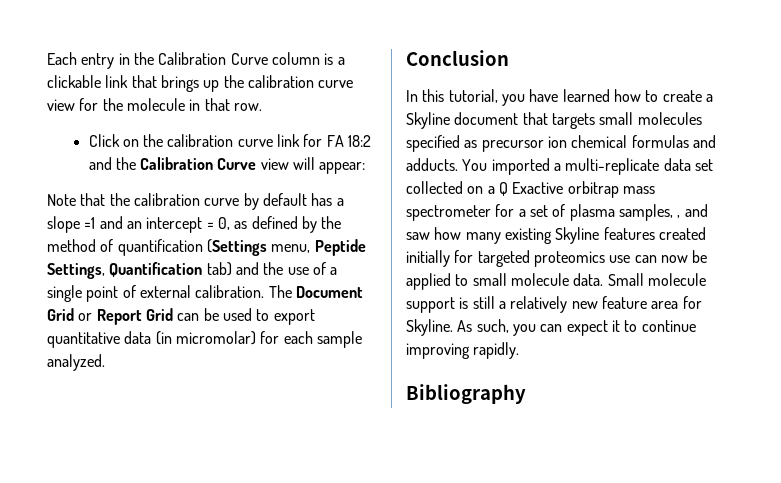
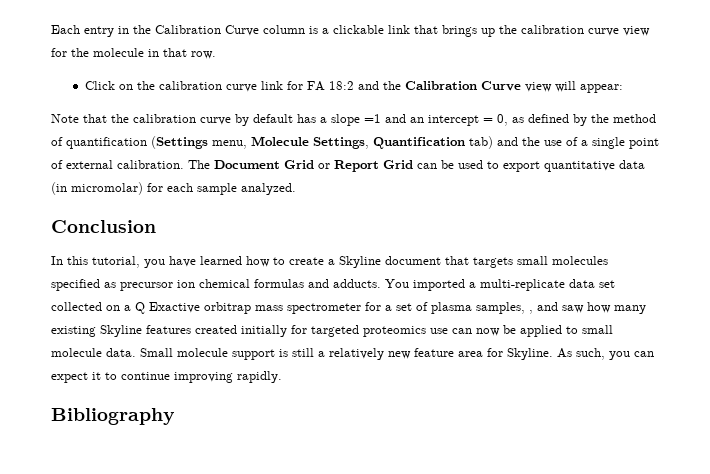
- Note that the calibration curve by default has a slope =1 and an intercept = 0, as defined by the method of quantification (Settings menu, Peptide Settings, Quantification tab) and the use of a single point of external calibration.
+ Note that the calibration curve by default has a slope =1 and an intercept = 0, as defined by the method of quantification (Settings menu, Molecule Settings, Quantification tab) and the use of a single point of external calibration.

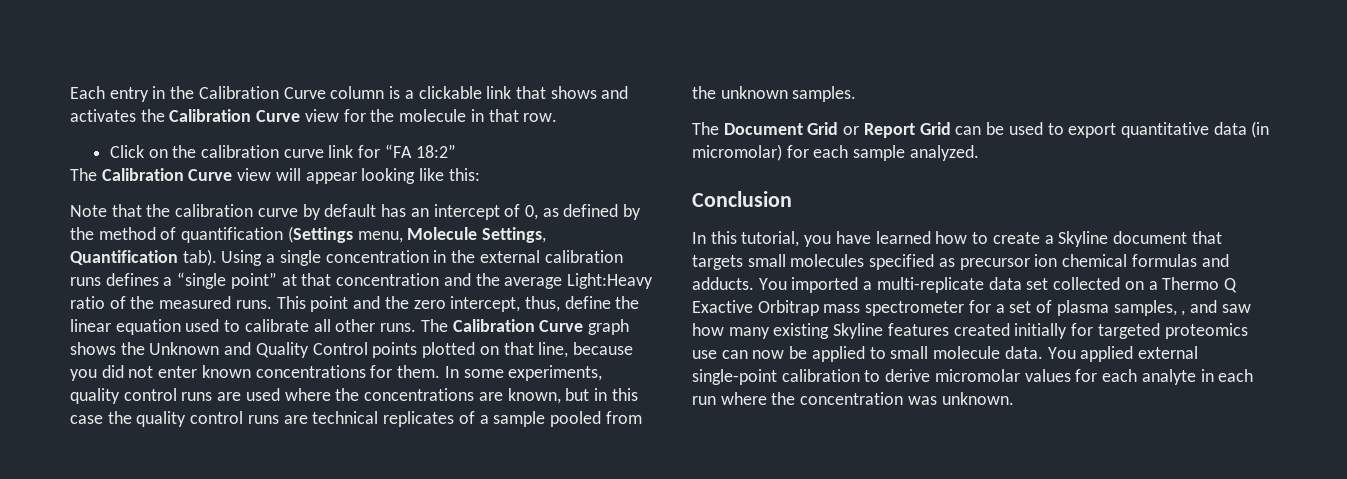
- Each entry in the Calibration Curve column is a clickable link that brings up the calibration curve view for the molecule in that row.
+ Each entry in the Calibration Curve column is a clickable link that shows and activates the Calibration Curve view for the molecule in that row.
- Click on the calibration curve link for FA 18:2 and the Calibration Curve view will appear:
+ Click on the calibration curve link for “FA 18:2”
+ The Calibration Curve view will appear looking like this:
- Note that the calibration curve by default has a slope =1 and an intercept = 0, as defined by the method of quantification (Settings menu, Molecule Settings, Quantification tab) and the use of a single point of external calibration. The Document Grid or Report Grid can be used to export quantitative data (in micromolar) for each sample analyzed.
+ Note that the calibration curve by default has an intercept of 0, as defined by the method of quantification (Settings menu, Molecule Settings, Quantification tab). Using a single concentration in the external calibration runs defines a “single point” at that concentration and the average Light:Heavy ratio of the measured runs. This point and the zero intercept, thus, define the linear equation used to calibrate all other runs. The Calibration Curve graph shows the Unknown and Quality Control points plotted on that line, because you did not enter known concentrations for them. In some experiments, quality control runs are used where the concentrations are known, but in this case the quality control runs are technical replicates of a sample pooled from the unknown samples.
+ The Document Grid or Report Grid can be used to export quantitative data (in micromolar) for each sample analyzed.
- You imported a multi-replicate data set collected on a Q Exactive orbitrap mass spectrometer for a set of plasma samples, , and saw how many existing Skyline features created initially for targeted proteomics use can now be applied to small molecule data.
+ You imported a multi-replicate data set collected on a Thermo Q Exactive Orbitrap mass spectrometer for a set of plasma samples, , and saw how many existing Skyline features created initially for targeted proteomics use can now be applied to small molecule data.
- Small molecule support is still a relatively new feature area for Skyline. As such, you can expect it to continue improving rapidly.
- Bibliography
+ You applied external single-point calibration to derive micromolar values for each analyte in each run where the concentration was unknown.

